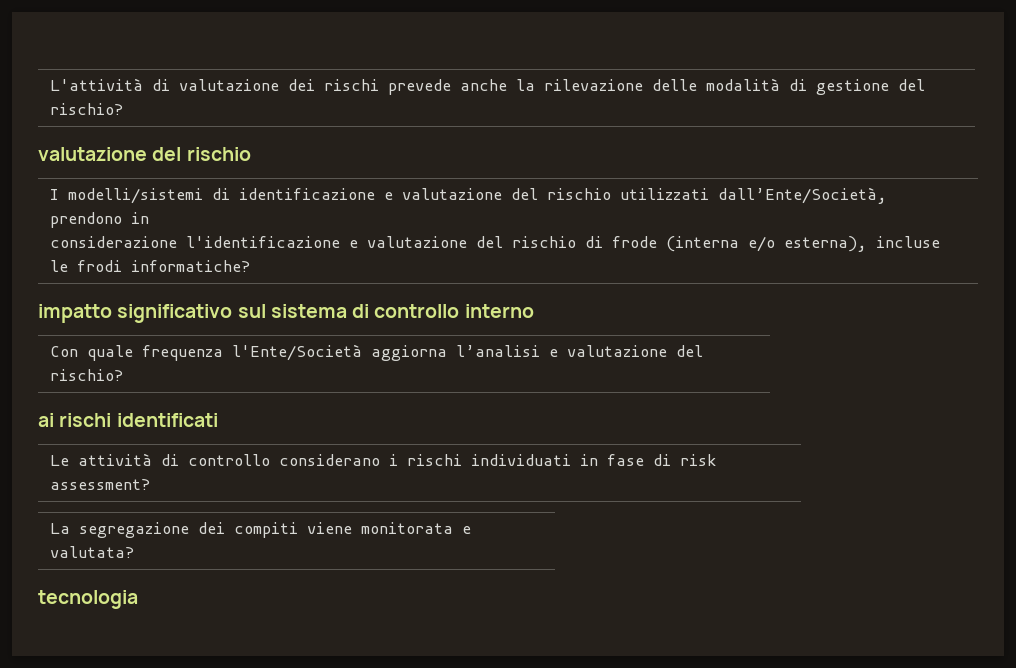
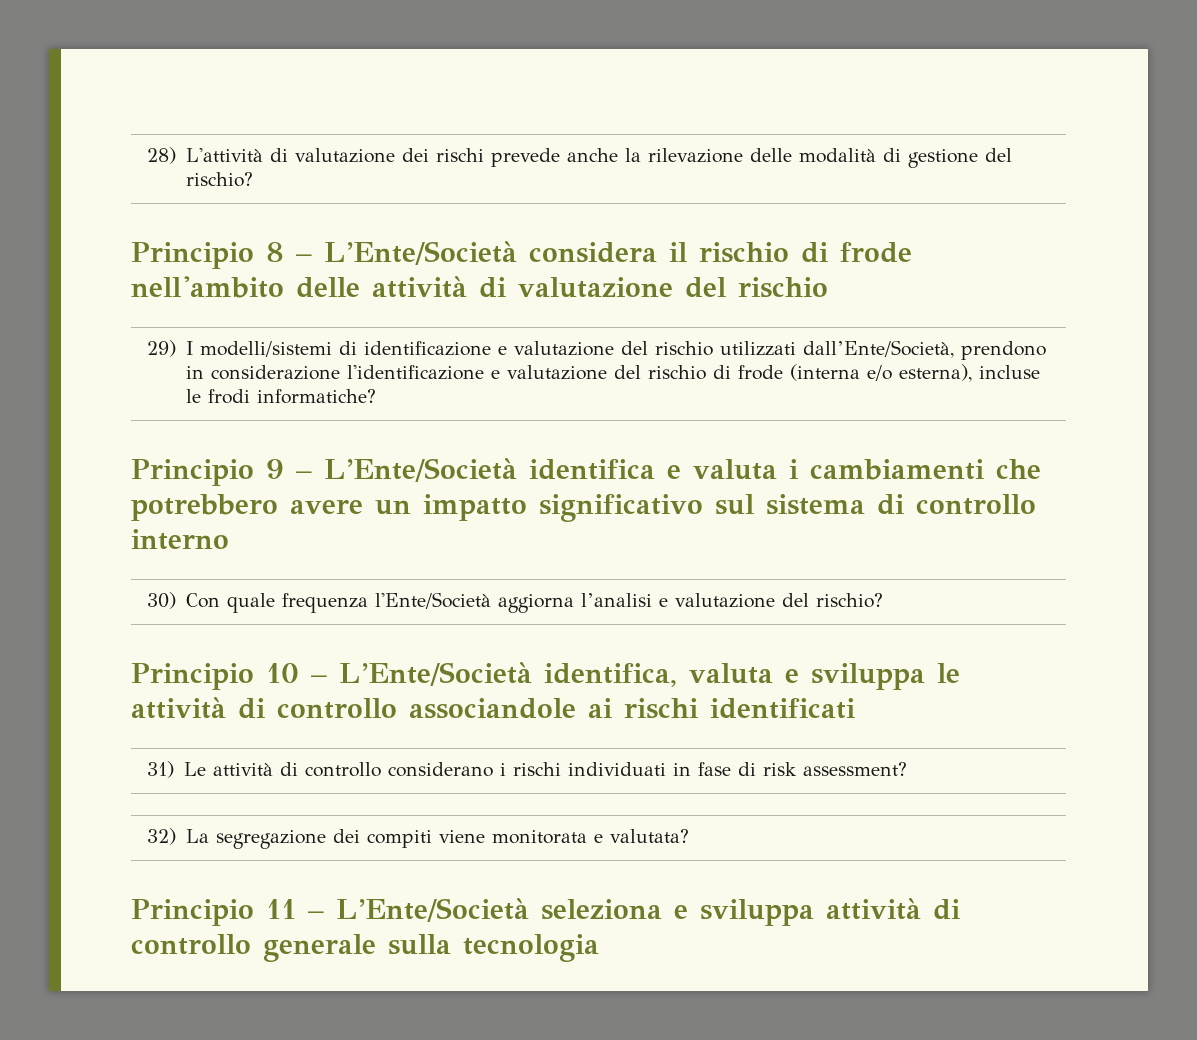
- L'attività di valutazione dei rischi prevede anche la rilevazione delle modalità di gestione del rischio?
- valutazione del rischio
+ 28) L'attività di valutazione dei rischi prevede anche la rilevazione delle modalità di gestione del rischio?
+ Principio 8 – L’Ente/Società considera il rischio di frode nell'ambito delle attività di valutazione del rischio
- I modelli/sistemi di identificazione e valutazione del rischio utilizzati dall’Ente/Società, prendono in
- considerazione l'identificazione e valutazione del rischio di frode (interna e/o esterna), incluse le frodi informatiche?
+ 29) I modelli/sistemi di identificazione e valutazione del rischio utilizzati dall’Ente/Società, prendono in considerazione l'identificazione e valutazione del rischio di frode (interna e/o esterna), incluse le frodi informatiche?
- impatto significativo sul sistema di controllo interno
+ Principio 9 – L’Ente/Società identifica e valuta i cambiamenti che potrebbero avere un impatto significativo sul sistema di controllo interno
- Con quale frequenza l'Ente/Società aggiorna l’analisi e valutazione del rischio?
+ 30) Con quale frequenza l'Ente/Società aggiorna l’analisi e valutazione del rischio?
- ai rischi identificati
+ Principio 10 – L’Ente/Società identifica, valuta e sviluppa le attività di controllo associandole ai rischi identificati
- Le attività di controllo considerano i rischi individuati in fase di risk assessment?
+ 31) Le attività di controllo considerano i rischi individuati in fase di risk assessment?
- La segregazione dei compiti viene monitorata e valutata?
+ 32) La segregazione dei compiti viene monitorata e valutata?
- tecnologia
+ Principio 11 – L’Ente/Società seleziona e sviluppa attività di controllo generale sulla tecnologia

